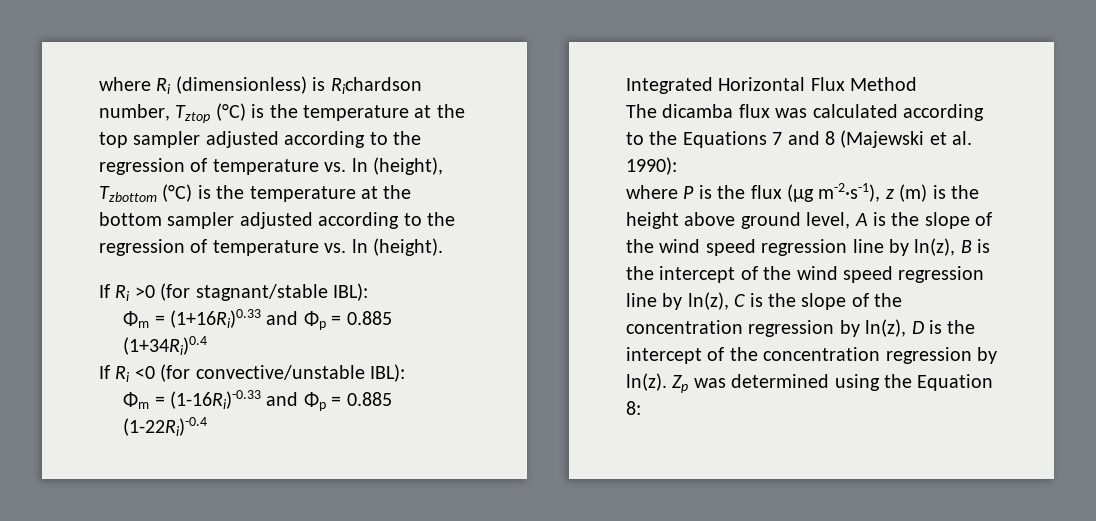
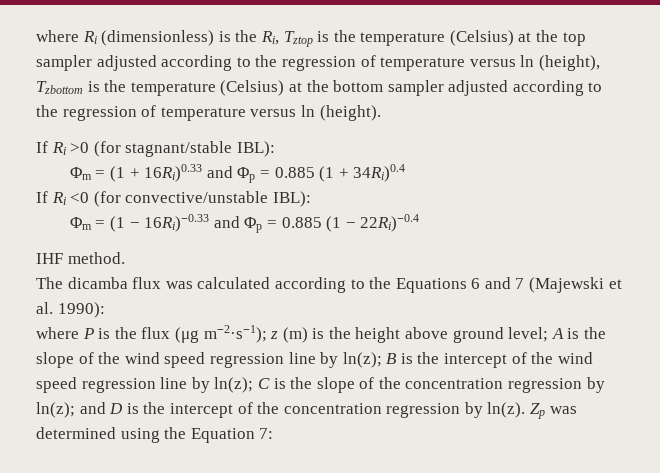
- where Ri (dimensionless) is Richardson number, Tztop (°C) is the temperature at the top sampler adjusted according to the regression of temperature vs. ln (height), Tzbottom (°C) is the temperature at the bottom sampler adjusted according to the regression of temperature vs. ln (height).
+ where Ri (dimensionless) is the Ri, Tztop is the temperature (Celsius) at the top sampler adjusted according to the regression of temperature versus ln (height), Tzbottom is the temperature (Celsius) at the bottom sampler adjusted according to the regression of temperature versus ln (height).
- Φm = (1+16Ri)0.33 and Φp = 0.885 (1+34Ri)0.4
+ Φm = (1 + 16Ri)0.33 and Φp = 0.885 (1 + 34Ri)0.4
- Φm = (1-16Ri)-0.33 and Φp = 0.885 (1-22Ri)-0.4
- Integrated Horizontal Flux Method
+ Φm = (1 − 16Ri)−0.33 and Φp = 0.885 (1 − 22Ri)−0.4
+ IHF method.
- The dicamba flux was calculated according to the Equations 7 and 8 (Majewski et al. 1990):
+ The dicamba flux was calculated according to the Equations 6 and 7 (Majewski et al. 1990):
- where P is the flux (μg m-2·s-1), z (m) is the height above ground level, A is the slope of the wind speed regression line by ln(z), B is the intercept of the wind speed regression line by ln(z), C is the slope of the concentration regression by ln(z), D is the intercept of the concentration regression by ln(z).
+ where P is the flux (μg m−2·s−1); z (m) is the height above ground level; A is the slope of the wind speed regression line by ln(z); B is the intercept of the wind speed regression line by ln(z); C is the slope of the concentration regression by ln(z); and D is the intercept of the concentration regression by ln(z).
- Zp was determined using the Equation 8:
+ Zp was determined using the Equation 7:

